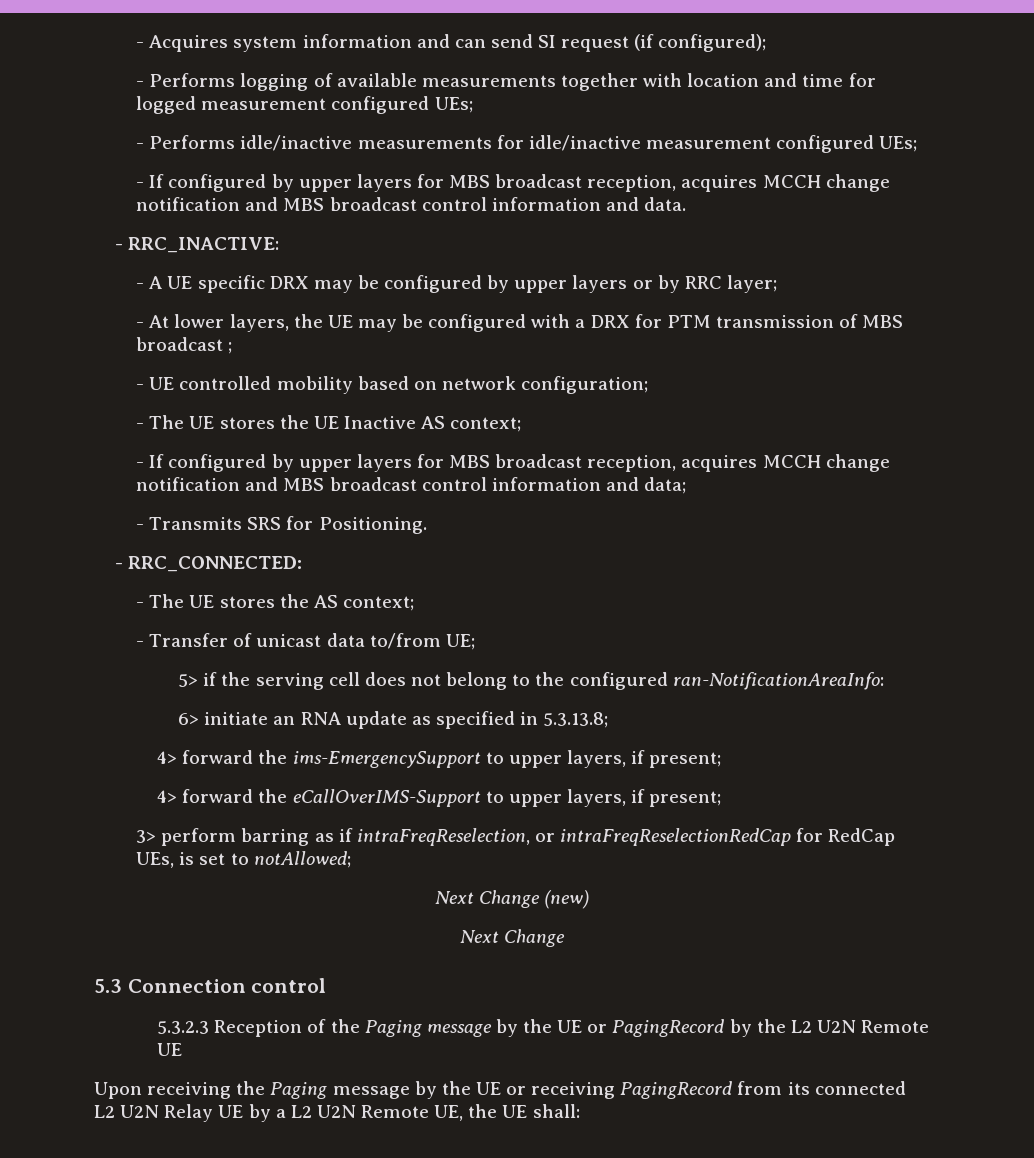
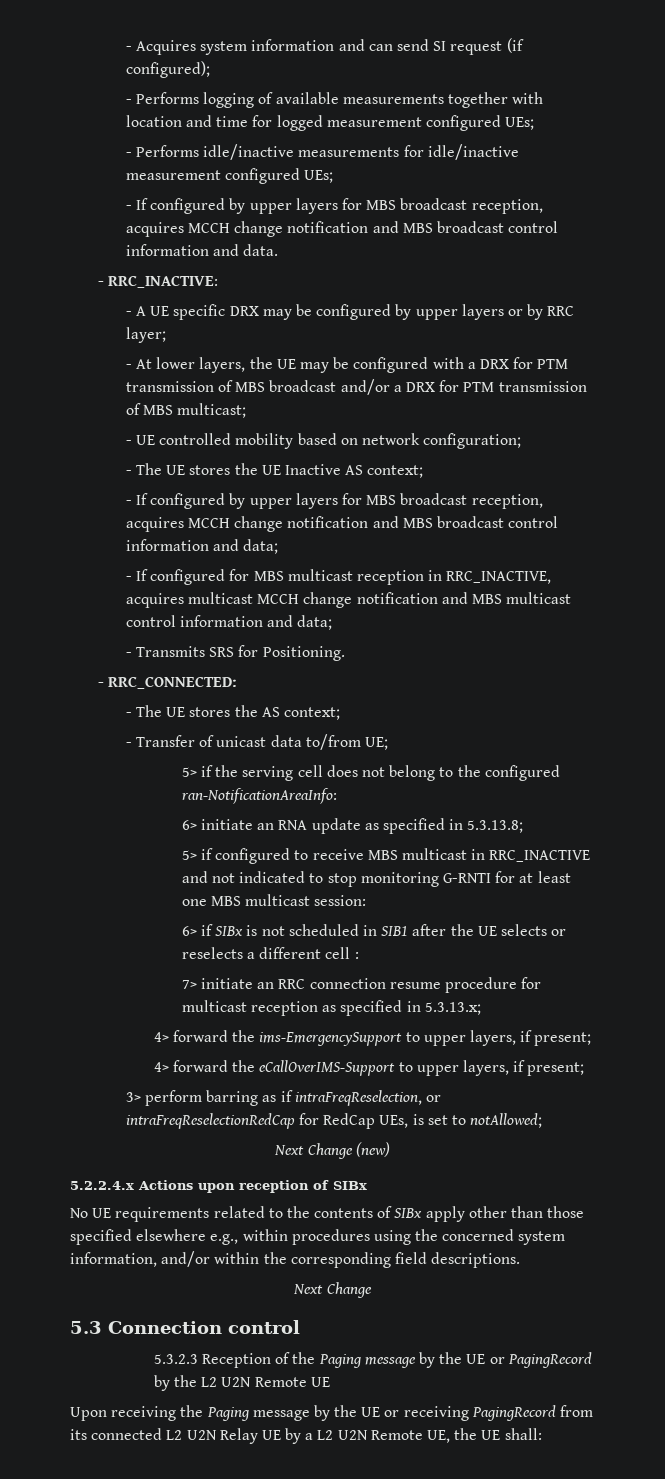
- - At lower layers, the UE may be configured with a DRX for PTM transmission of MBS broadcast ;
+ - At lower layers, the UE may be configured with a DRX for PTM transmission of MBS broadcast and/or a DRX for PTM transmission of MBS multicast;
+ - If configured for MBS multicast reception in RRC_INACTIVE, acquires multicast MCCH change notification and MBS multicast control information and data;
+ 5> if configured to receive MBS multicast in RRC_INACTIVE and not indicated to stop monitoring G-RNTI for at least one MBS multicast session:
+ 6> if SIBx is not scheduled in SIB1 after the UE selects or reselects a different cell :
+ 7> initiate an RRC connection resume procedure for multicast reception as specified in 5.3.13.x;
+ 5.2.2.4.x Actions upon reception of SIBx
+ No UE requirements related to the contents of SIBx apply other than those specified elsewhere e.g., within procedures using the concerned system information, and/or within the corresponding field descriptions.

